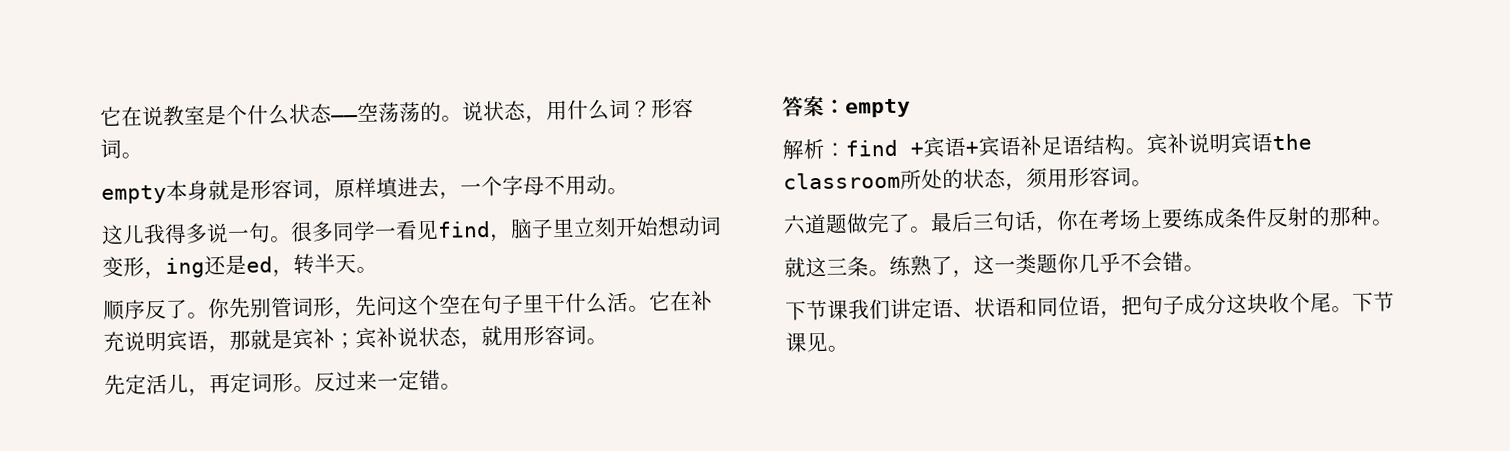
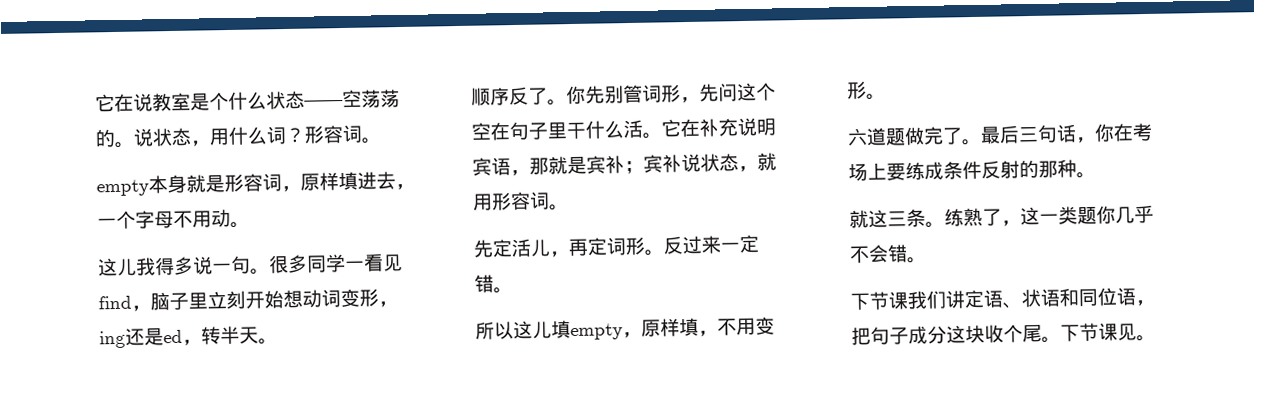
- 答案：empty
- 解析：find +宾语+宾语补足语结构。宾补说明宾语the classroom所处的状态，须用形容词。
+ 所以这儿填empty，原样填，不用变形。

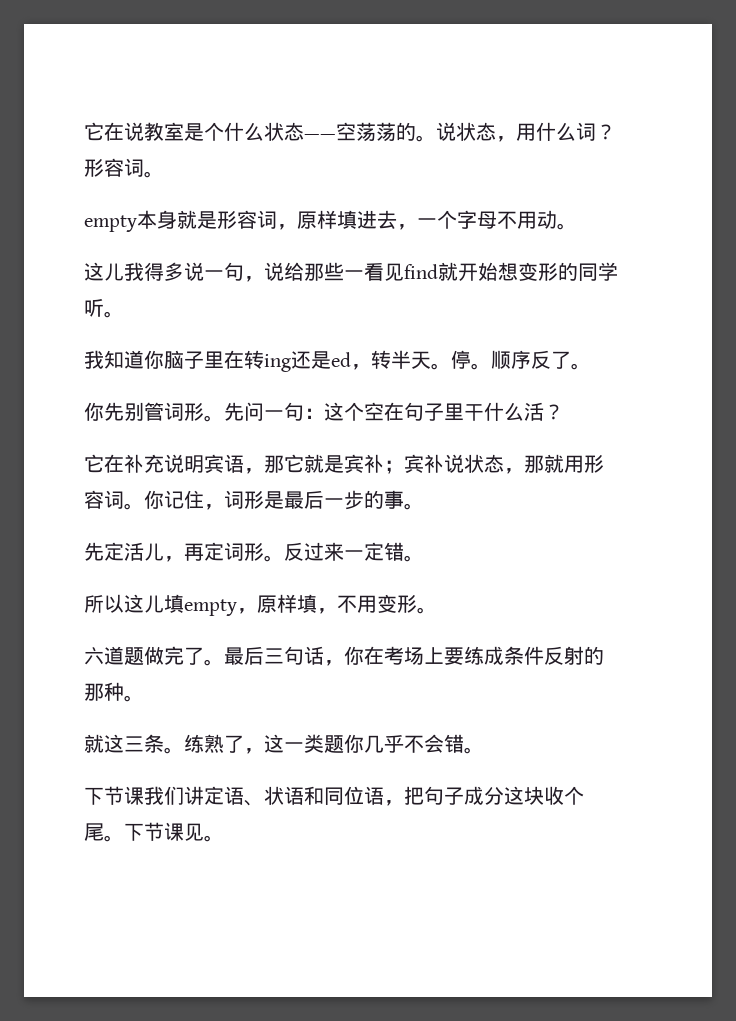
- 这儿我得多说一句。很多同学一看见find，脑子里立刻开始想动词变形，ing还是ed，转半天。
- 顺序反了。你先别管词形，先问这个空在句子里干什么活。它在补充说明宾语，那就是宾补；宾补说状态，就用形容词。
+ 这儿我得多说一句，说给那些一看见find就开始想变形的同学听。
+ 我知道你脑子里在转ing还是ed，转半天。停。顺序反了。
+ 你先别管词形。先问一句：这个空在句子里干什么活？
+ 它在补充说明宾语，那它就是宾补；宾补说状态，那就用形容词。你记住，词形是最后一步的事。

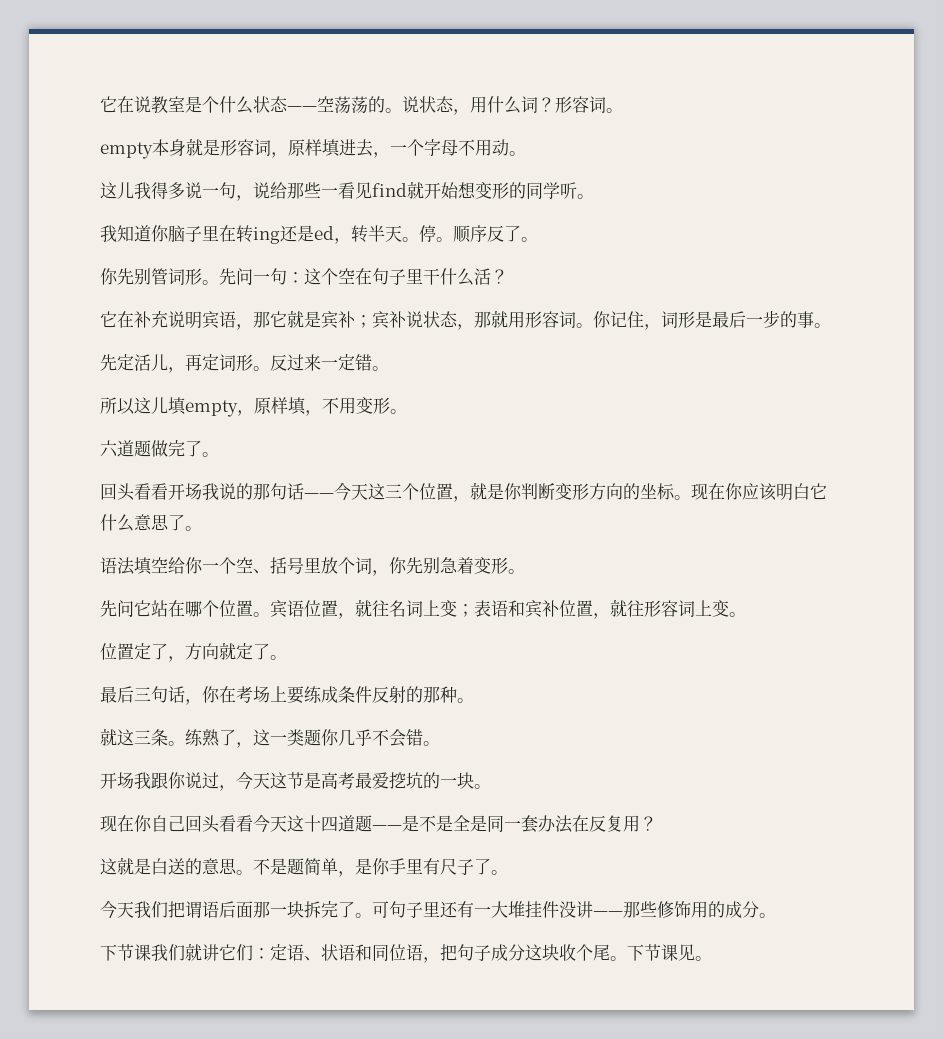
- 六道题做完了。最后三句话，你在考场上要练成条件反射的那种。
+ 六道题做完了。
+ 回头看看开场我说的那句话——今天这三个位置，就是你判断变形方向的坐标。现在你应该明白它什么意思了。
+ 语法填空给你一个空、括号里放个词，你先别急着变形。
+ 先问它站在哪个位置。宾语位置，就往名词上变；表语和宾补位置，就往形容词上变。
+ 位置定了，方向就定了。
+ 最后三句话，你在考场上要练成条件反射的那种。
+ 开场我跟你说过，今天这节是高考最爱挖坑的一块。
+ 现在你自己回头看看今天这十四道题——是不是全是同一套办法在反复用？
+ 这就是白送的意思。不是题简单，是你手里有尺子了。
+ 今天我们把谓语后面那一块拆完了。可句子里还有一大堆挂件没讲——那些修饰用的成分。
- 下节课我们讲定语、状语和同位语，把句子成分这块收个尾。
+ 下节课我们就讲它们：定语、状语和同位语，把句子成分这块收个尾。

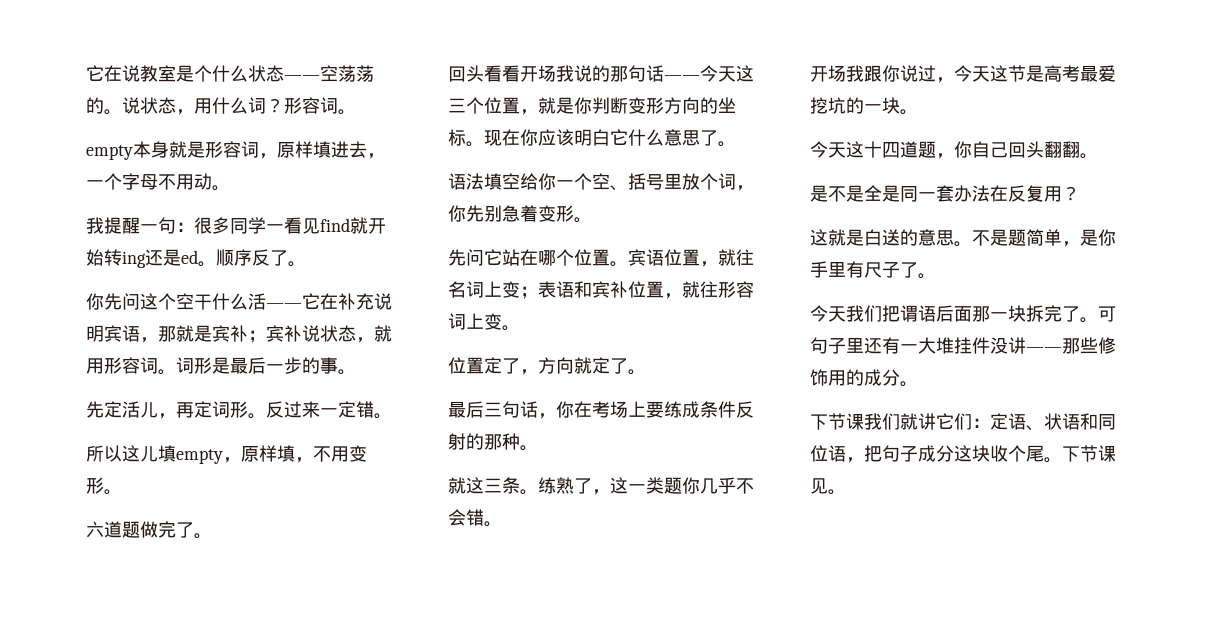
- 这儿我得多说一句，说给那些一看见find就开始想变形的同学听。
- 我知道你脑子里在转ing还是ed，转半天。停。
+ 我提醒一句：很多同学一看见find就开始转ing还是ed。
- 你先别管词形。先问一句：这个空在句子里干什么活？
- 它在补充说明宾语，那它就是宾补；宾补说状态，那就用形容词。
+ 你先问这个空干什么活——它在补充说明宾语，那就是宾补；宾补说状态，就用形容词。
- 你记住，词形是最后一步的事。
+ 词形是最后一步的事。
- 现在你自己回头看看今天这十四道题——是不是全是同一套办法在反复用？
+ 今天这十四道题，你自己回头翻翻。
+ 是不是全是同一套办法在反复用？

